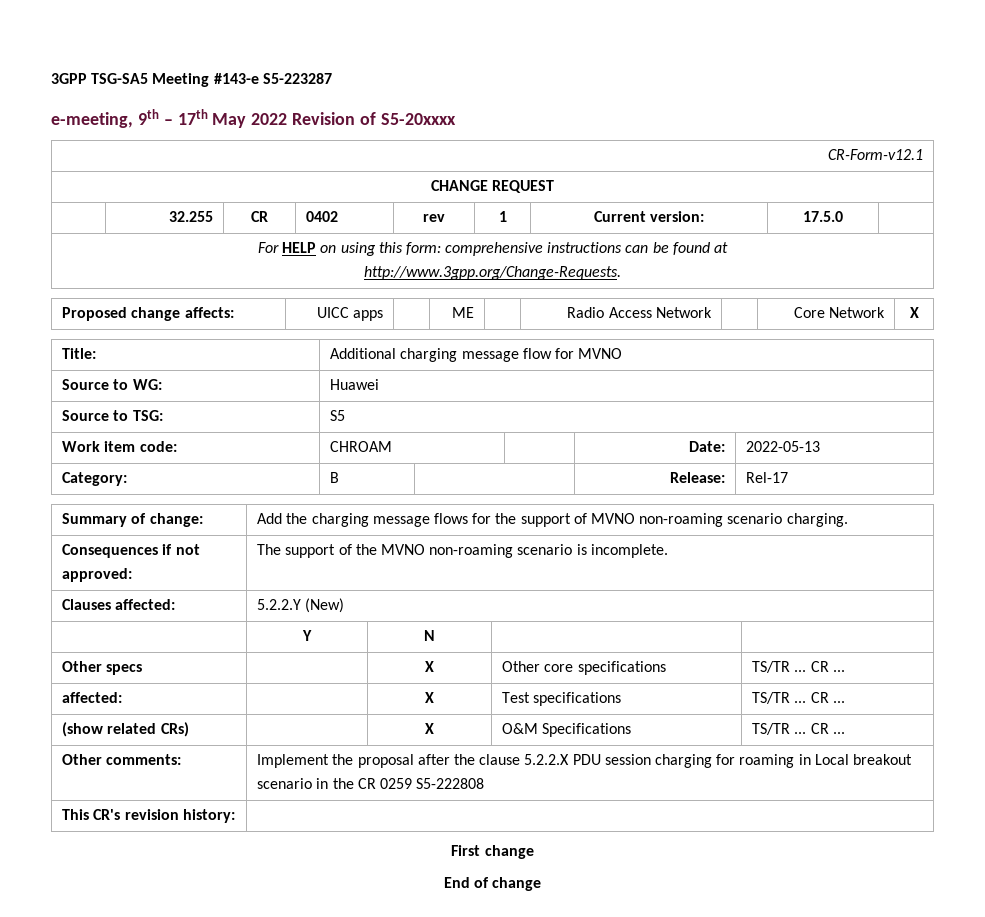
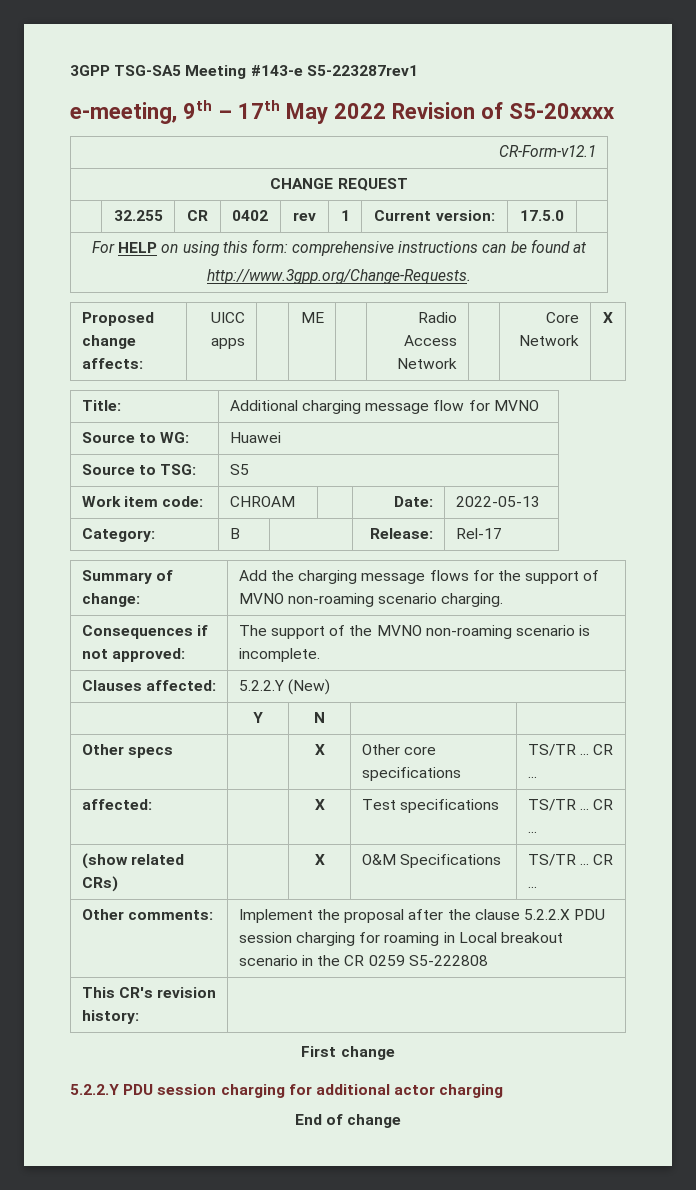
- 3GPP TSG-SA5 Meeting #143-e S5-223287
+ 3GPP TSG-SA5 Meeting #143-e S5-223287rev1
+ 5.2.2.Y PDU session charging for additional actor charging

